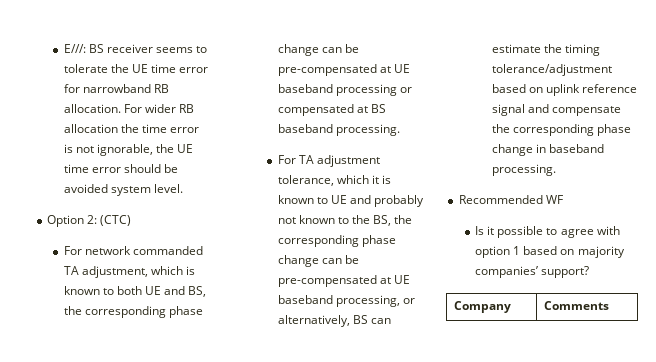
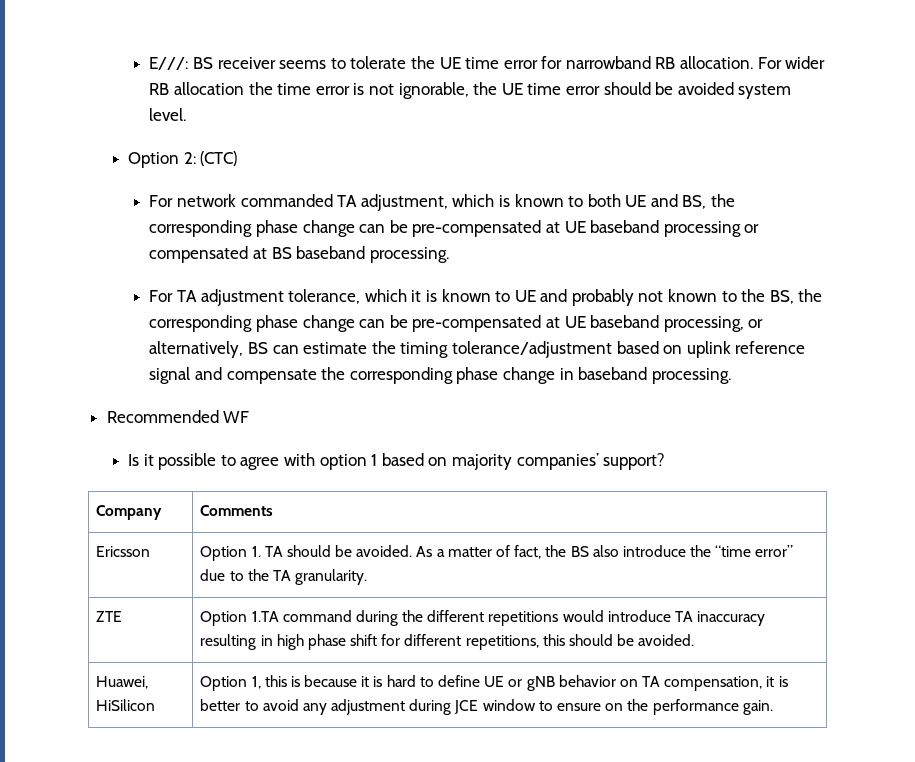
+ Ericsson | Option 1. TA should be avoided. As a matter of fact, the BS also introduce the “time error” due to the TA granularity.
+ ZTE | Option 1.TA command during the different repetitions would introduce TA inaccuracy resulting in high phase shift for different repetitions, this should be avoided.
+ Huawei, HiSilicon | Option 1, this is because it is hard to define UE or gNB behavior on TA compensation, it is better to avoid any adjustment during JCE window to ensure on the performance gain.

